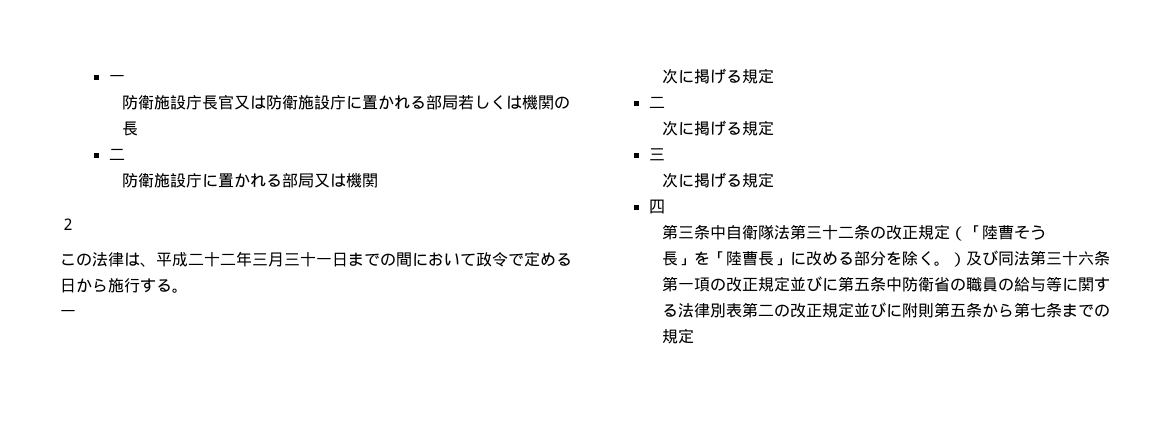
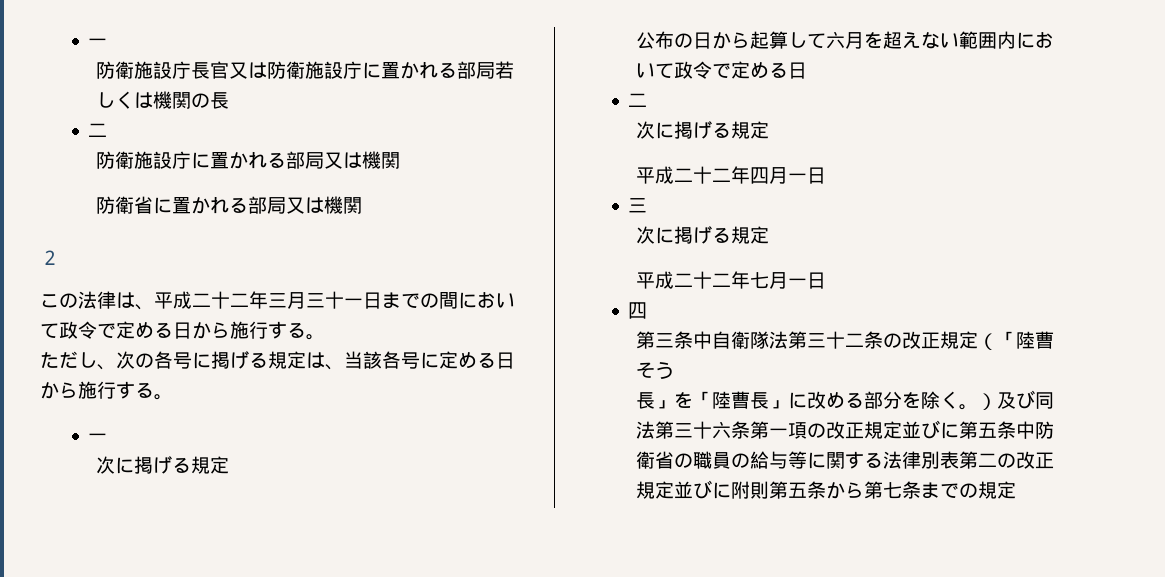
+ 防衛省に置かれる部局又は機関
  この法律は、平成二十二年三月三十一日までの間において政令で定める日から施行する。
+ ただし、次の各号に掲げる規定は、当該各号に定める日から施行する。
  一
  次に掲げる規定
+ 公布の日から起算して六月を超えない範囲内において政令で定める日
+ 平成二十二年四月一日
+ 平成二十二年七月一日

